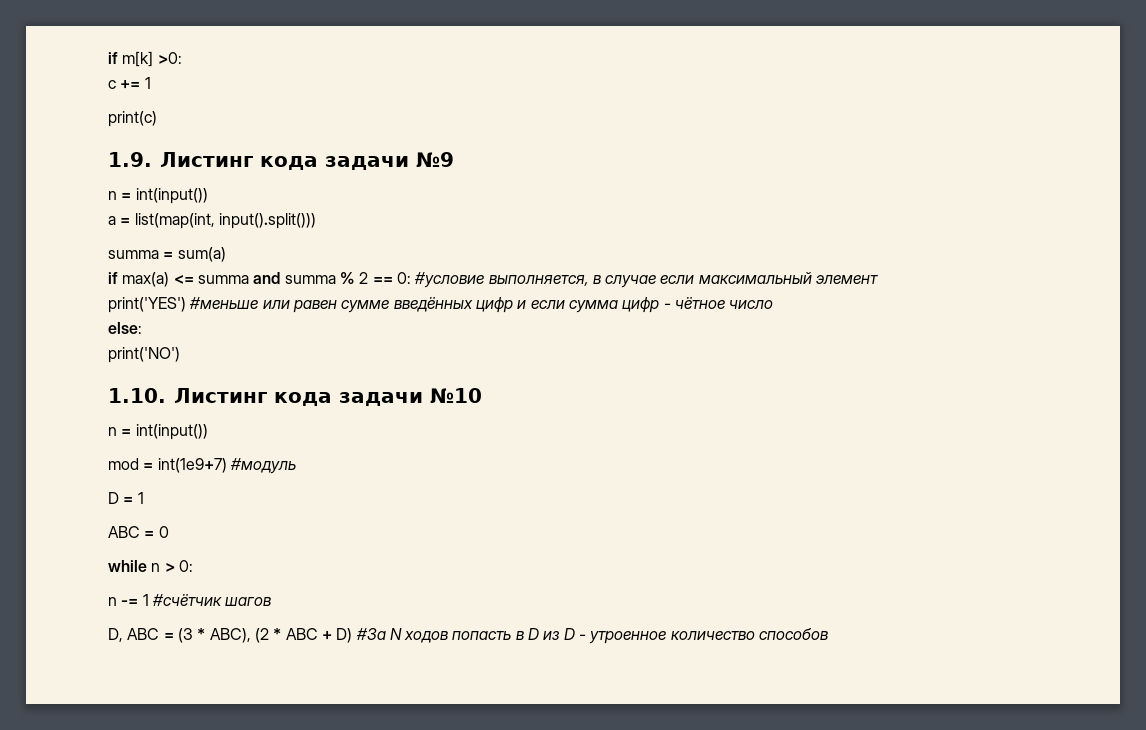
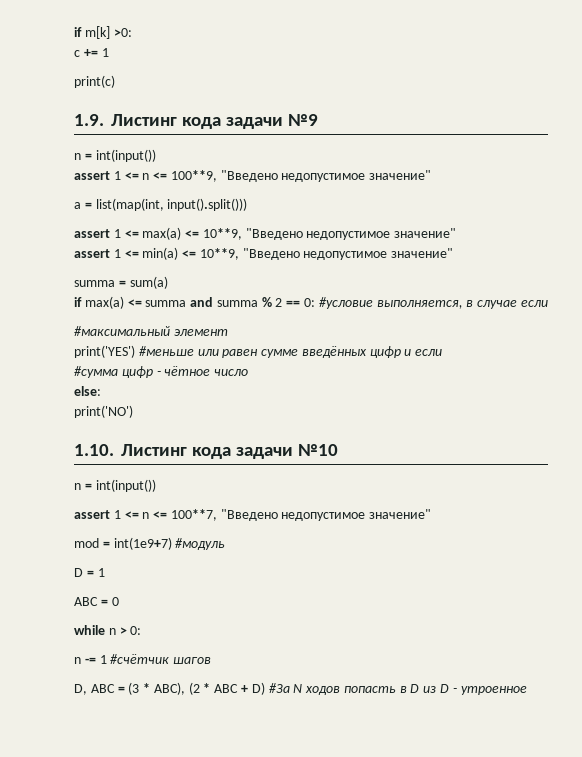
+ assert 1 <= n <= 100**9, "Введено недопустимое значение"
  a = list(map(int, input().split()))
+ assert 1 <= max(a) <= 10**9, "Введено недопустимое значение"
+ assert 1 <= min(a) <= 10**9, "Введено недопустимое значение"
- if max(a) <= summa and summa % 2 == 0: #условие выполняется, в случае если максимальный элемент
+ if max(a) <= summa and summa % 2 == 0: #условие выполняется, в случае если
+ #максимальный элемент
- print('YES') #меньше или равен сумме введённых цифр и если сумма цифр - чётное число
+ print('YES') #меньше или равен сумме введённых цифр и если
+ #сумма цифр - чётное число
+ assert 1 <= n <= 100**7, "Введено недопустимое значение"
- D, ABC = (3 * ABC), (2 * ABC + D) #За N ходов попасть в D из D - утроенное количество способов
+ D, ABC = (3 * ABC), (2 * ABC + D) #За N ходов попасть в D из D - утроенное

